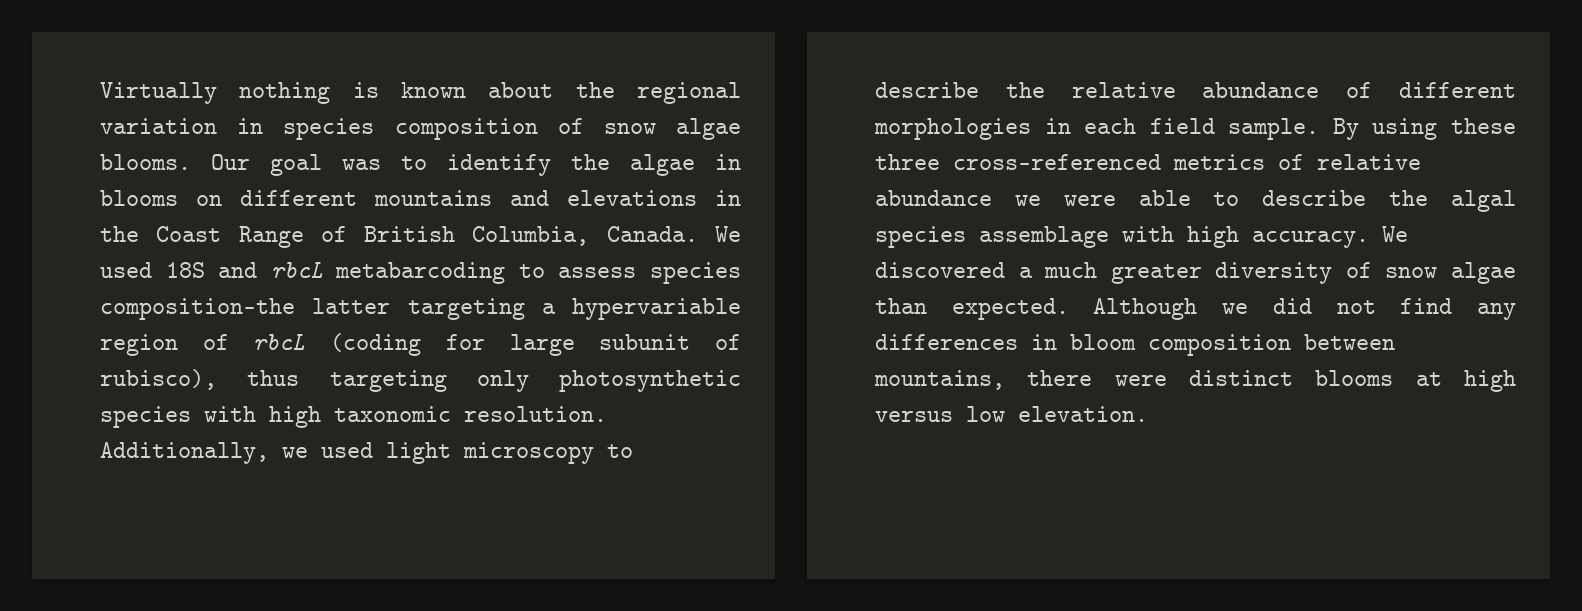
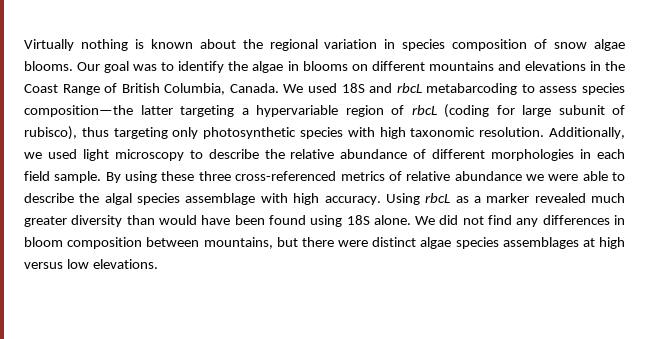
- We discovered a much greater diversity of snow algae than expected. Although we did not find any differences in bloom composition between mountains, there were distinct blooms at high versus low elevation.
+ Using rbcL as a marker revealed much greater diversity than would have been found using 18S alone. We did not find any differences in bloom composition between mountains, but there were distinct algae species assemblages at high versus low elevations.

